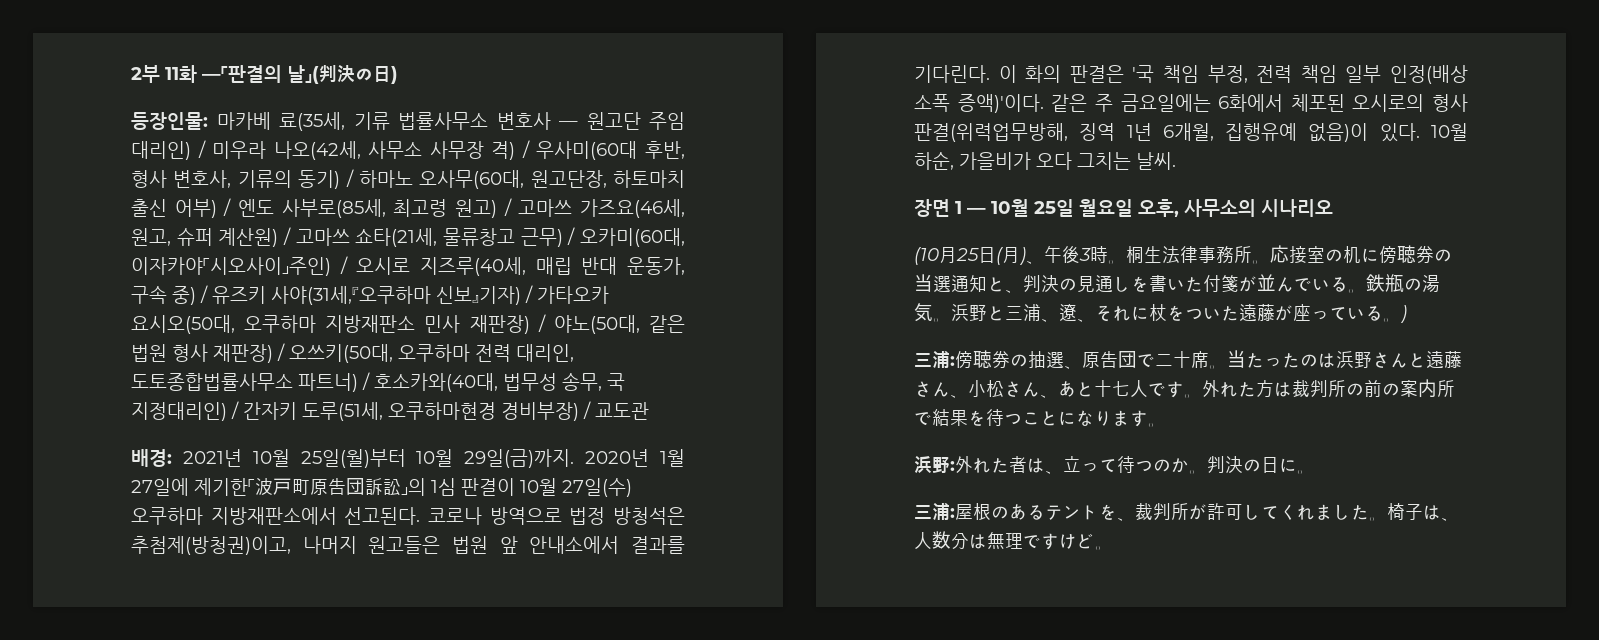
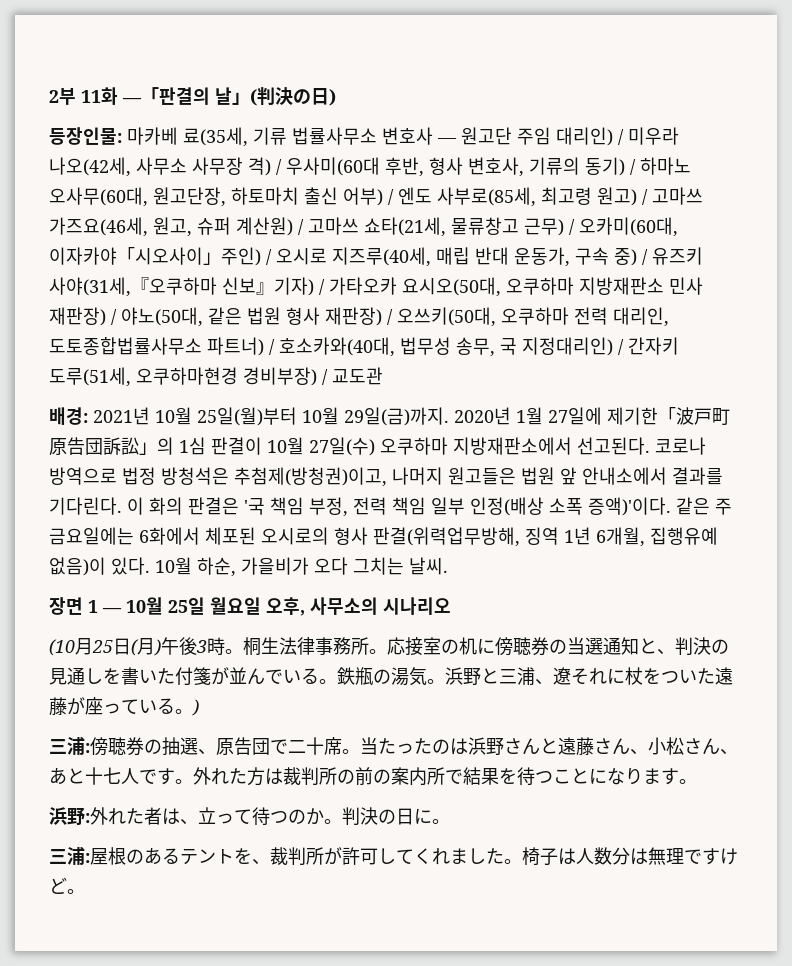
- (10月25日(月)、午後3時。
+ (10月25日(月)午後3時。
- 浜野と三浦、遼、それに杖をついた遠藤が座っている。)
+ 浜野と三浦、遼それに杖をついた遠藤が座っている。)
- 椅子は、人数分は無理ですけど。
+ 椅子は人数分は無理ですけど。

